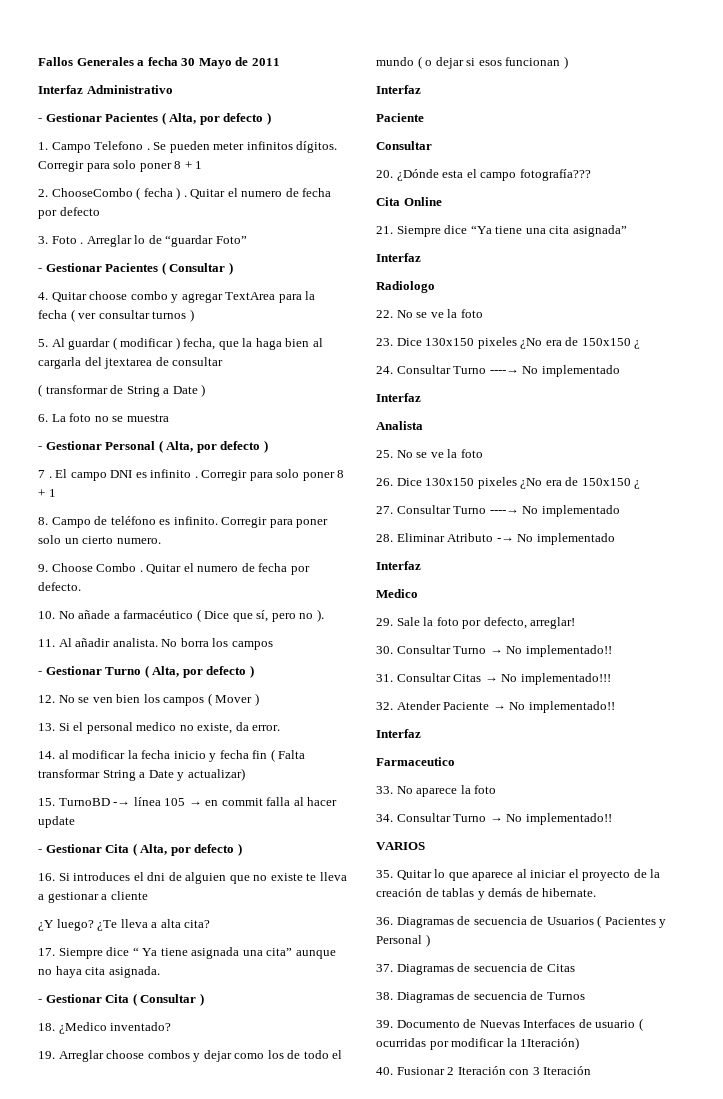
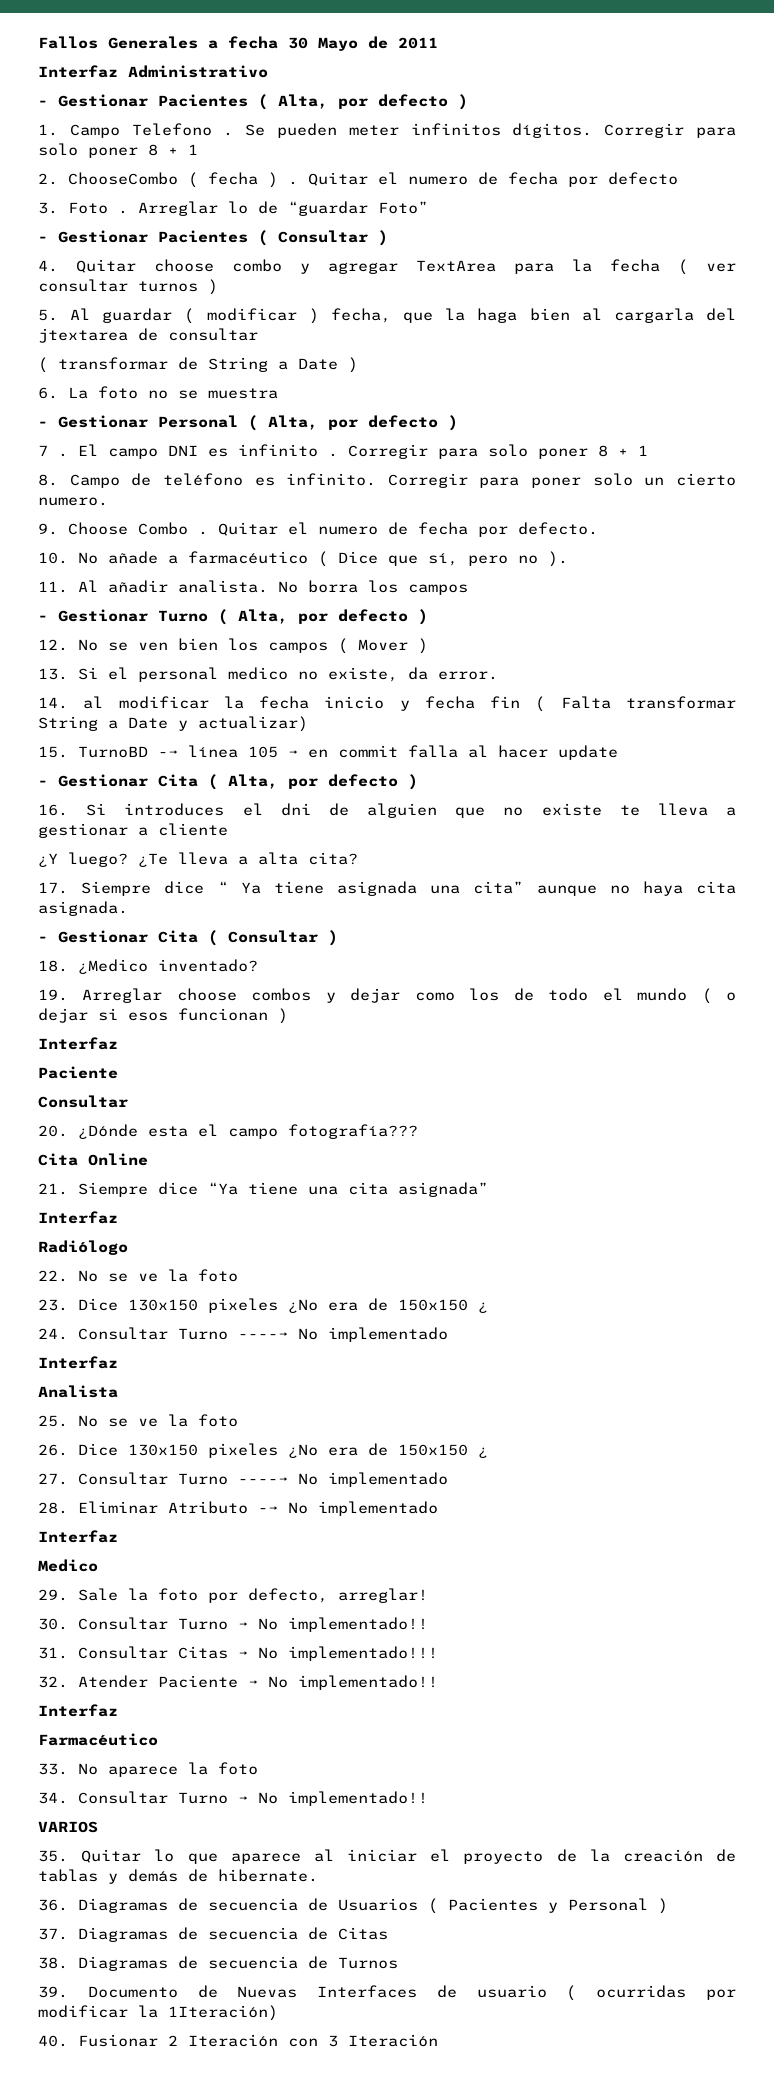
- Radiologo
+ Radiólogo
- Farmaceutico
+ Farmacéutico

